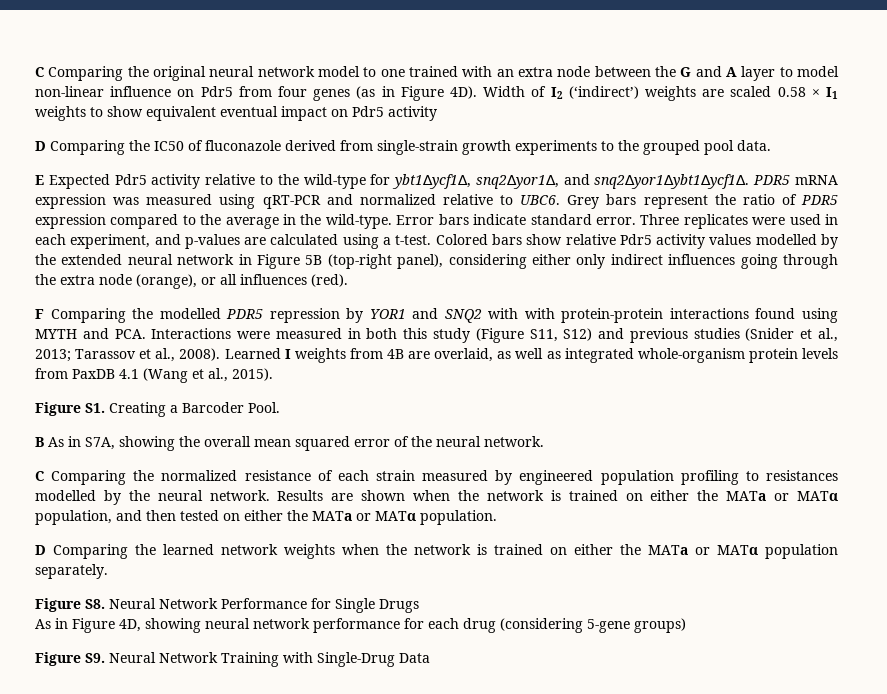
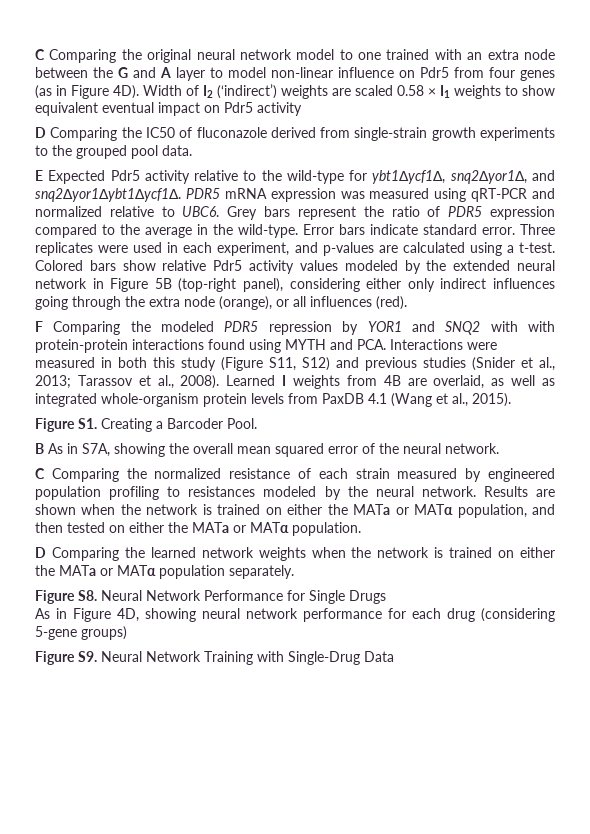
- Colored bars show relative Pdr5 activity values modelled by the extended neural network in Figure 5B (top-right panel), considering either only indirect influences going through the extra node (orange), or all influences (red).
+ Colored bars show relative Pdr5 activity values modeled by the extended neural network in Figure 5B (top-right panel), considering either only indirect influences going through the extra node (orange), or all influences (red).
- F Comparing the modelled PDR5 repression by YOR1 and SNQ2 with with protein-protein interactions found using MYTH and PCA. Interactions were measured in both this study (Figure S11, S12) and previous studies (Snider et al., 2013; Tarassov et al., 2008).
+ F Comparing the modeled PDR5 repression by YOR1 and SNQ2 with with protein-protein interactions found using MYTH and PCA. Interactions were measured in both this study (Figure S11, S12) and previous studies (Snider et al., 2013; Tarassov et al., 2008).
- C Comparing the normalized resistance of each strain measured by engineered population profiling to resistances modelled by the neural network.
+ C Comparing the normalized resistance of each strain measured by engineered population profiling to resistances modeled by the neural network.

